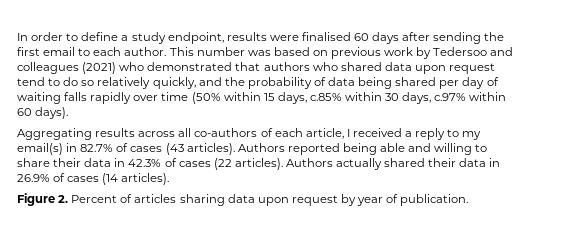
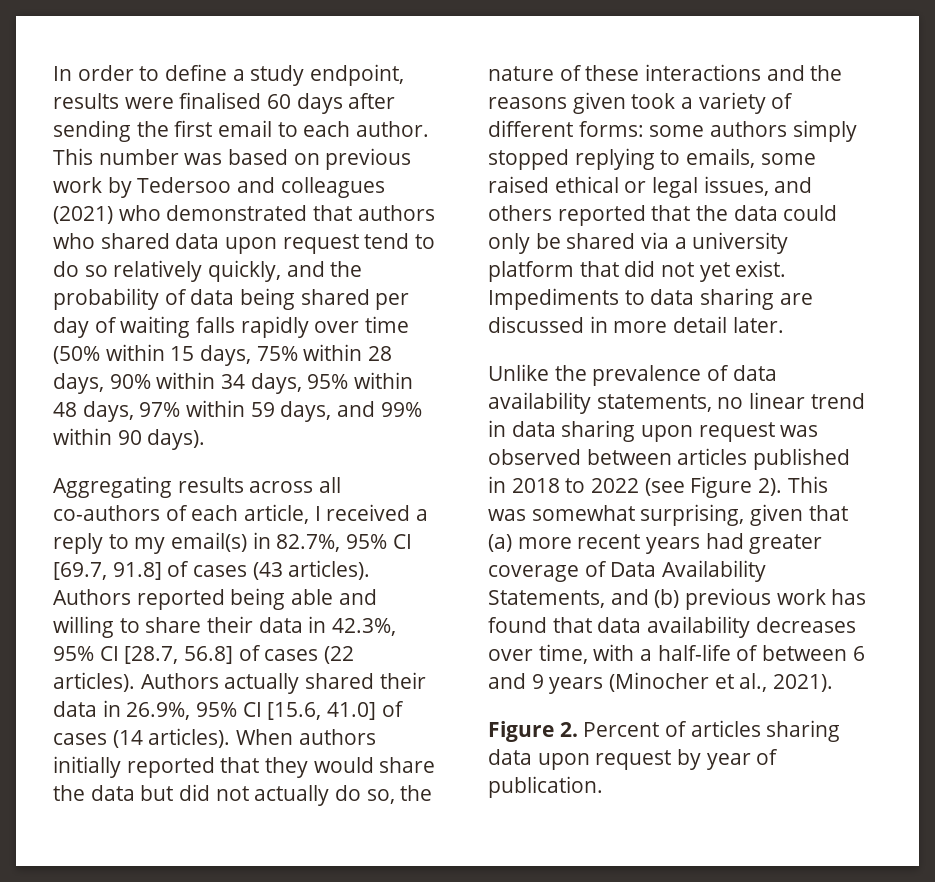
- This number was based on previous work by Tedersoo and colleagues (2021) who demonstrated that authors who shared data upon request tend to do so relatively quickly, and the probability of data being shared per day of waiting falls rapidly over time (50% within 15 days, c.85% within 30 days, c.97% within 60 days).
+ This number was based on previous work by Tedersoo and colleagues (2021) who demonstrated that authors who shared data upon request tend to do so relatively quickly, and the probability of data being shared per day of waiting falls rapidly over time (50% within 15 days, 75% within 28 days, 90% within 34 days, 95% within 48 days, 97% within 59 days, and 99% within 90 days).
- Aggregating results across all co-authors of each article, I received a reply to my email(s) in 82.7% of cases (43 articles).
+ Aggregating results across all co-authors of each article, I received a reply to my email(s) in 82.7%, 95% CI [69.7, 91.8] of cases (43 articles).
- Authors reported being able and willing to share their data in 42.3% of cases (22 articles).
+ Authors reported being able and willing to share their data in 42.3%, 95% CI [28.7, 56.8] of cases (22 articles).
- Authors actually shared their data in 26.9% of cases (14 articles).
+ Authors actually shared their data in 26.9%, 95% CI [15.6, 41.0] of cases (14 articles). When authors initially reported that they would share the data but did not actually do so, the nature of these interactions and the reasons given took a variety of different forms: some authors simply stopped replying to emails, some raised ethical or legal issues, and others reported that the data could only be shared via a university platform that did not yet exist. Impediments to data sharing are discussed in more detail later.
+ Unlike the prevalence of data availability statements, no linear trend in data sharing upon request was observed between articles published in 2018 to 2022 (see Figure 2). This was somewhat surprising, given that (a) more recent years had greater coverage of Data Availability Statements, and (b) previous work has found that data availability decreases over time, with a half-life of between 6 and 9 years (Minocher et al., 2021).

